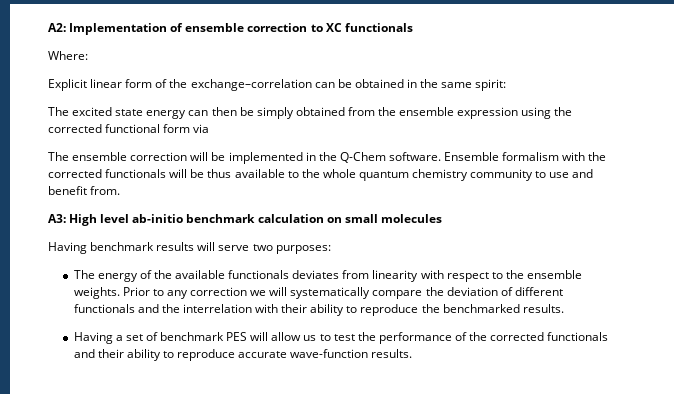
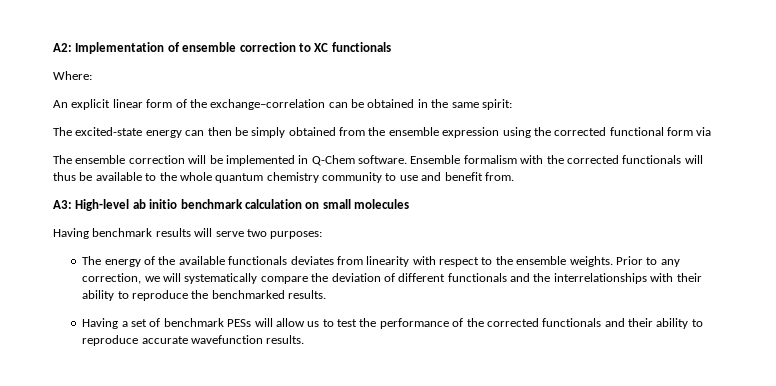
- Explicit linear form of the exchange–correlation can be obtained in the same spirit:
+ An explicit linear form of the exchange–correlation can be obtained in the same spirit:
- The excited state energy can then be simply obtained from the ensemble expression using the corrected functional form via
+ The excited-state energy can then be simply obtained from the ensemble expression using the corrected functional form via
- The ensemble correction will be implemented in the Q-Chem software.
+ The ensemble correction will be implemented in Q-Chem software.
- Ensemble formalism with the corrected functionals will be thus available to the whole quantum chemistry community to use and benefit from.
+ Ensemble formalism with the corrected functionals will thus be available to the whole quantum chemistry community to use and benefit from.
- A3: High level ab-initio benchmark calculation on small molecules
+ A3: High-level ab initio benchmark calculation on small molecules
- Prior to any correction we will systematically compare the deviation of different functionals and the interrelation with their ability to reproduce the benchmarked results.
+ Prior to any correction, we will systematically compare the deviation of different functionals and the interrelationships with their ability to reproduce the benchmarked results.
- Having a set of benchmark PES will allow us to test the performance of the corrected functionals and their ability to reproduce accurate wave-function results.
+ Having a set of benchmark PESs will allow us to test the performance of the corrected functionals and their ability to reproduce accurate wavefunction results.

